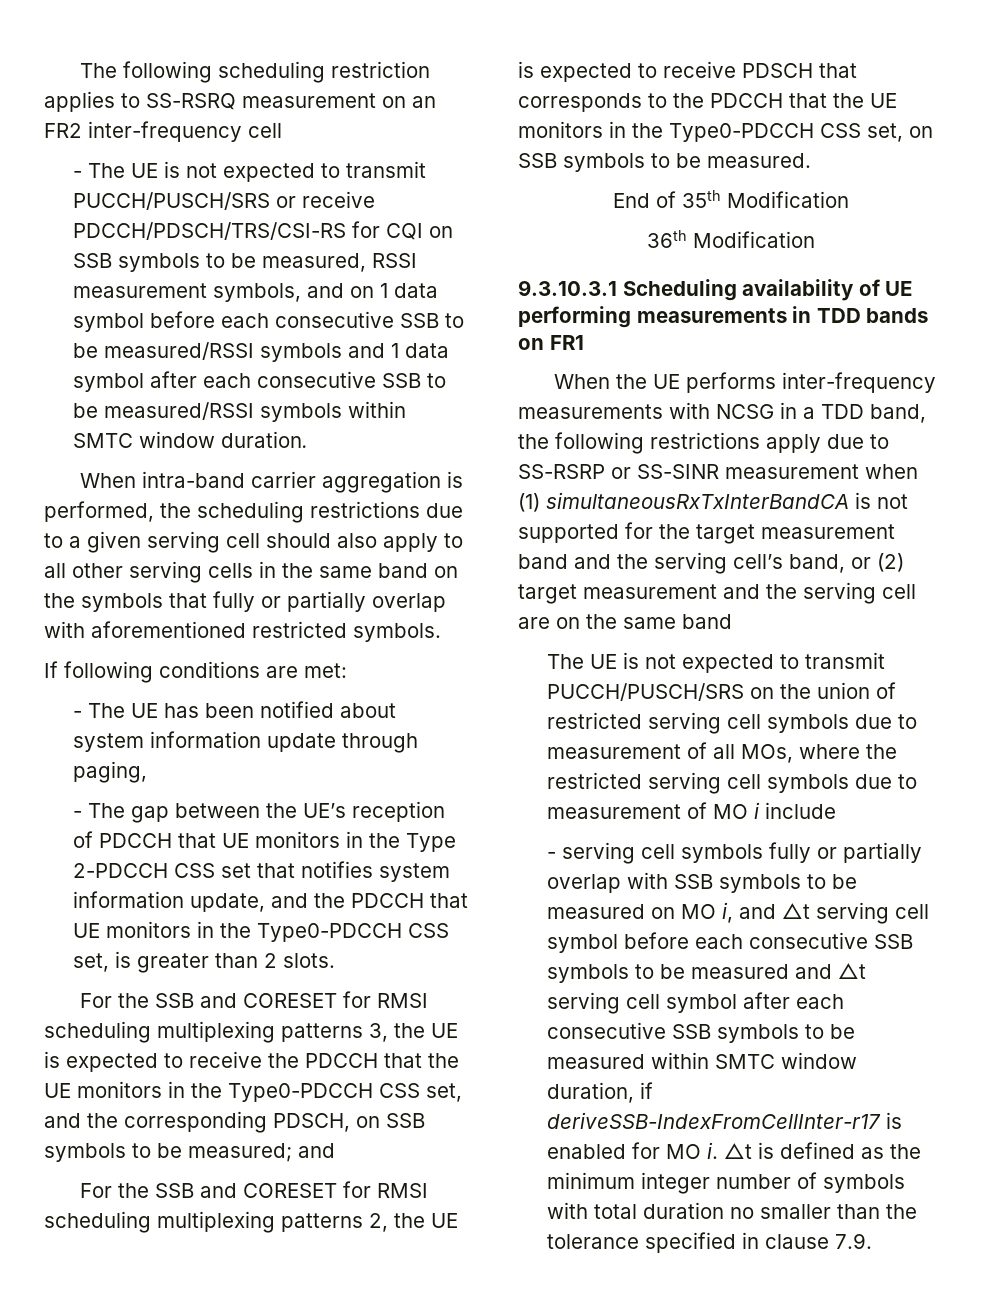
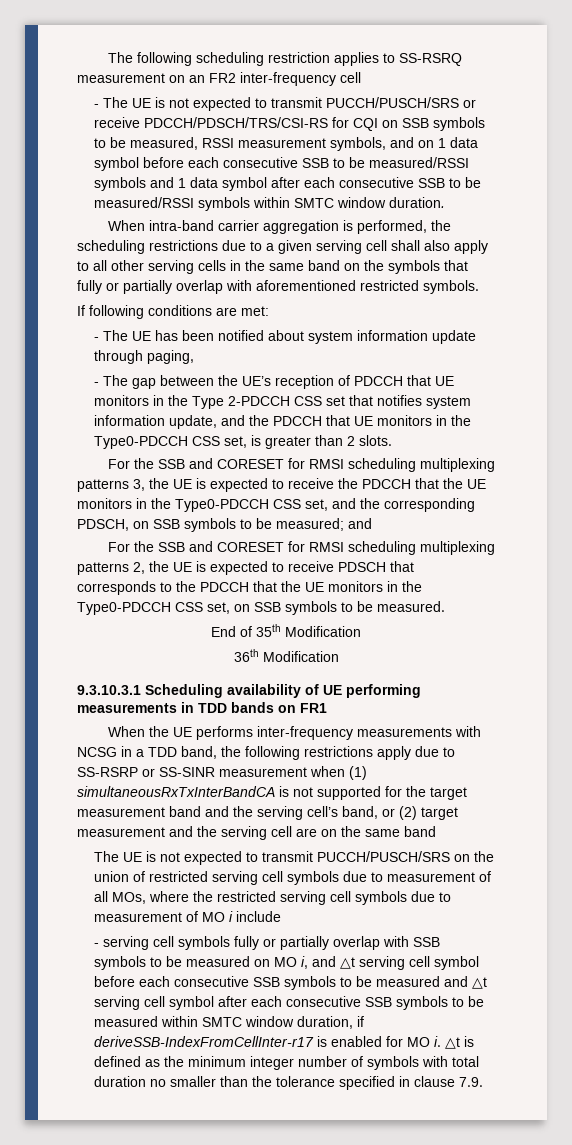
- When intra-band carrier aggregation is performed, the scheduling restrictions due to a given serving cell should also apply to all other serving cells in the same band on the symbols that fully or partially overlap with aforementioned restricted symbols.
+ When intra-band carrier aggregation is performed, the scheduling restrictions due to a given serving cell shall also apply to all other serving cells in the same band on the symbols that fully or partially overlap with aforementioned restricted symbols.

